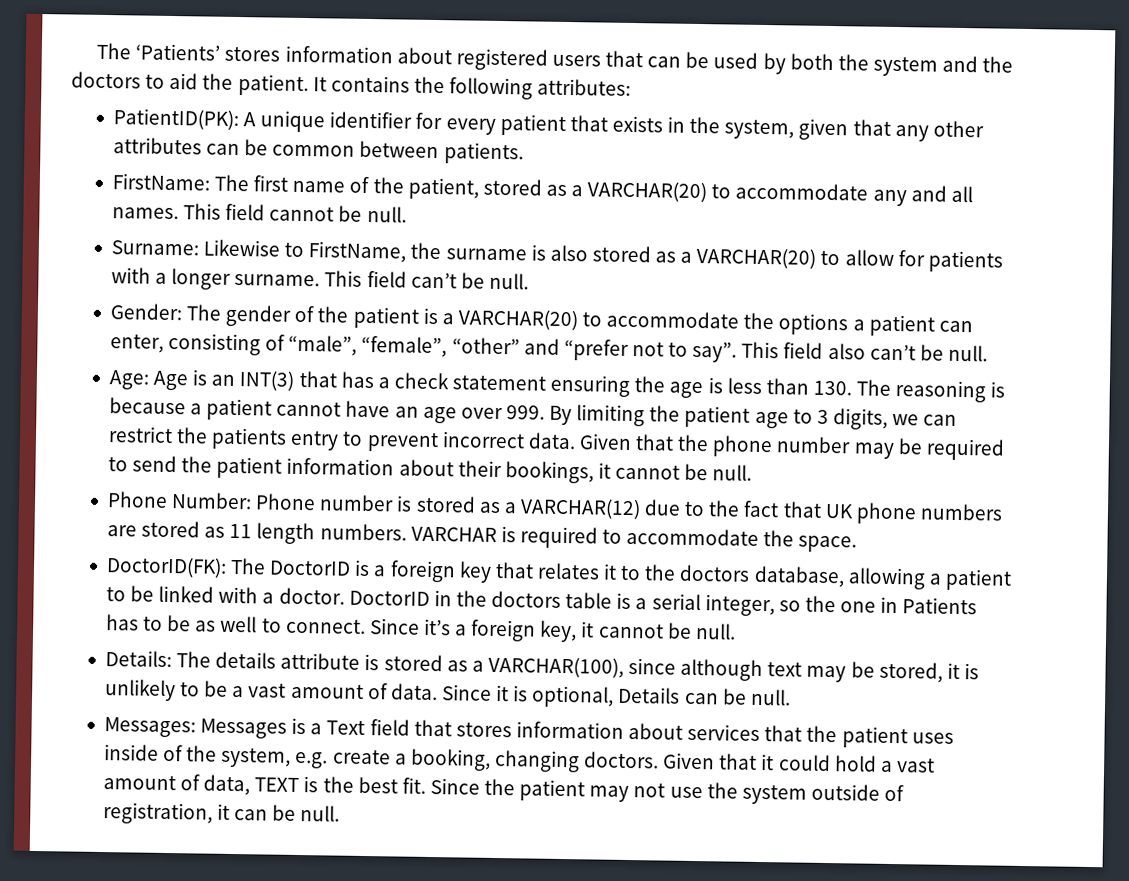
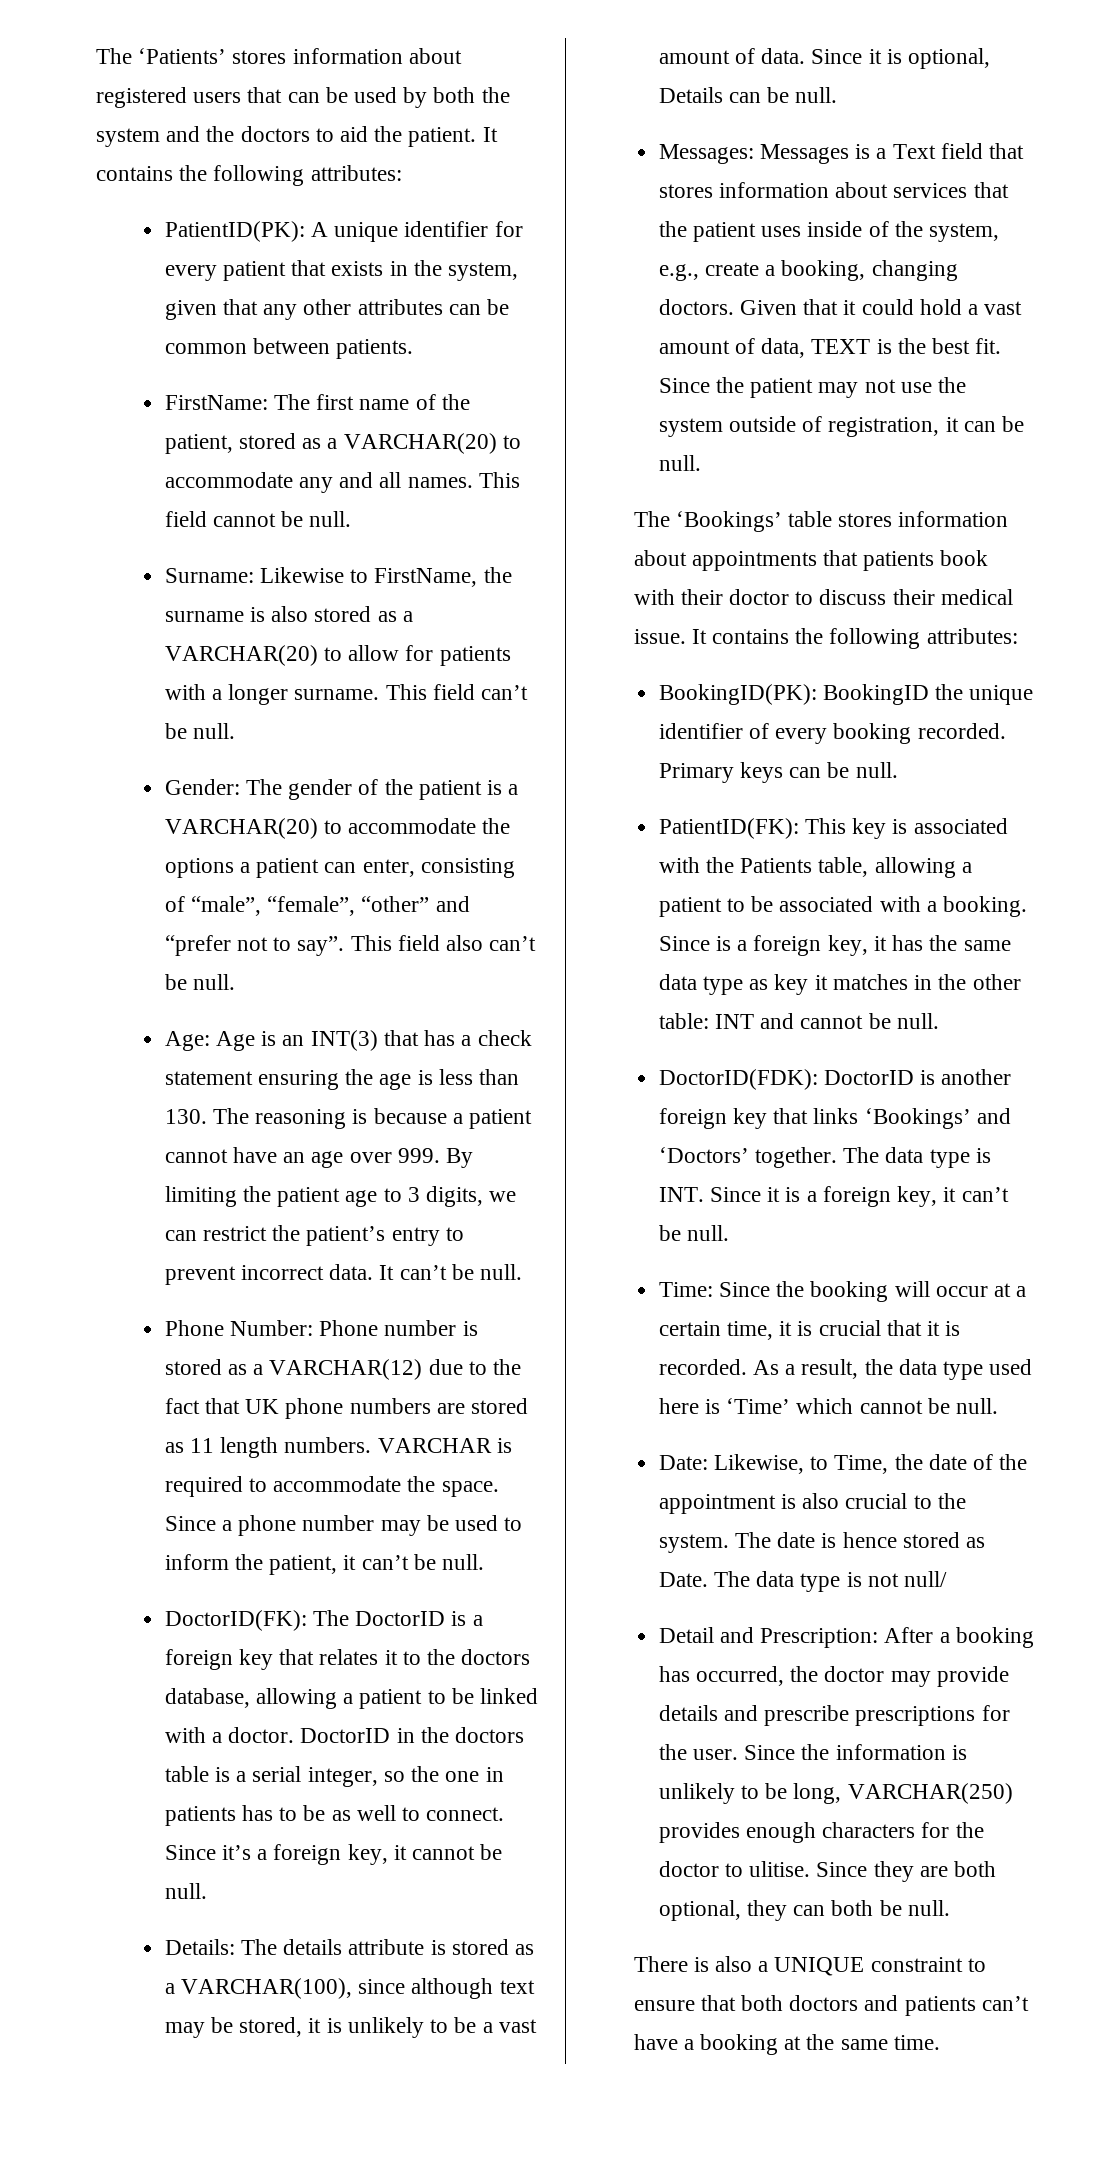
- Age: Age is an INT(3) that has a check statement ensuring the age is less than 130. The reasoning is because a patient cannot have an age over 999. By limiting the patient age to 3 digits, we can restrict the patients entry to prevent incorrect data.
+ Age: Age is an INT(3) that has a check statement ensuring the age is less than 130. The reasoning is because a patient cannot have an age over 999. By limiting the patient age to 3 digits, we can restrict the patient’s entry to prevent incorrect data.
- Given that the phone number may be required to send the patient information about their bookings, it cannot be null.
+ It can’t be null.
+ Since a phone number may be used to inform the patient, it can’t be null.
- DoctorID in the doctors table is a serial integer, so the one in Patients has to be as well to connect.
+ DoctorID in the doctors table is a serial integer, so the one in patients has to be as well to connect.
- Messages: Messages is a Text field that stores information about services that the patient uses inside of the system, e.g. create a booking, changing doctors.
+ Messages: Messages is a Text field that stores information about services that the patient uses inside of the system, e.g., create a booking, changing doctors.
+ The ‘Bookings’ table stores information about appointments that patients book with their doctor to discuss their medical issue. It contains the following attributes:
+ BookingID(PK): BookingID the unique identifier of every booking recorded. Primary keys can be null.
+ PatientID(FK): This key is associated with the Patients table, allowing a patient to be associated with a booking. Since is a foreign key, it has the same data type as key it matches in the other table: INT and cannot be null.
+ DoctorID(FDK): DoctorID is another foreign key that links ‘Bookings’ and ‘Doctors’ together. The data type is INT. Since it is a foreign key, it can’t be null.
+ Time: Since the booking will occur at a certain time, it is crucial that it is recorded. As a result, the data type used here is ‘Time’ which cannot be null.
+ Date: Likewise, to Time, the date of the appointment is also crucial to the system. The date is hence stored as Date. The data type is not null/
+ Detail and Prescription: After a booking has occurred, the doctor may provide details and prescribe prescriptions for the user. Since the information is unlikely to be long, VARCHAR(250) provides enough characters for the doctor to ulitise. Since they are both optional, they can both be null.
+ There is also a UNIQUE constraint to ensure that both doctors and patients can’t have a booking at the same time.

